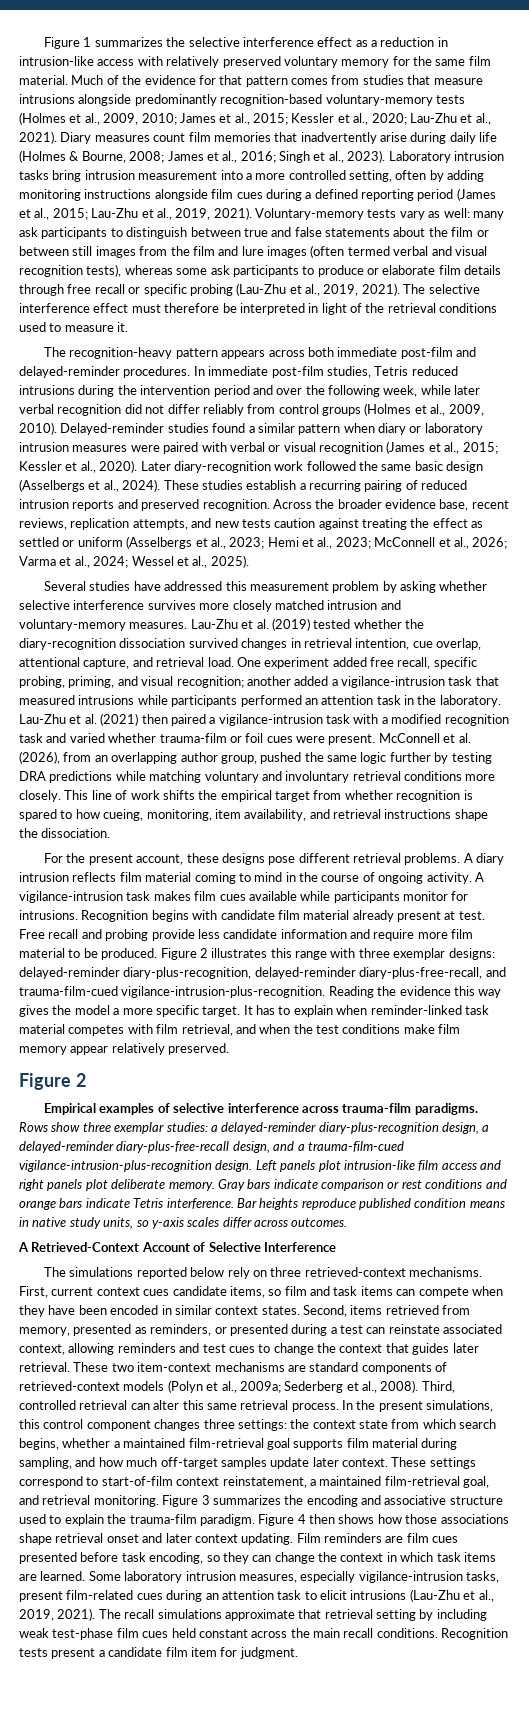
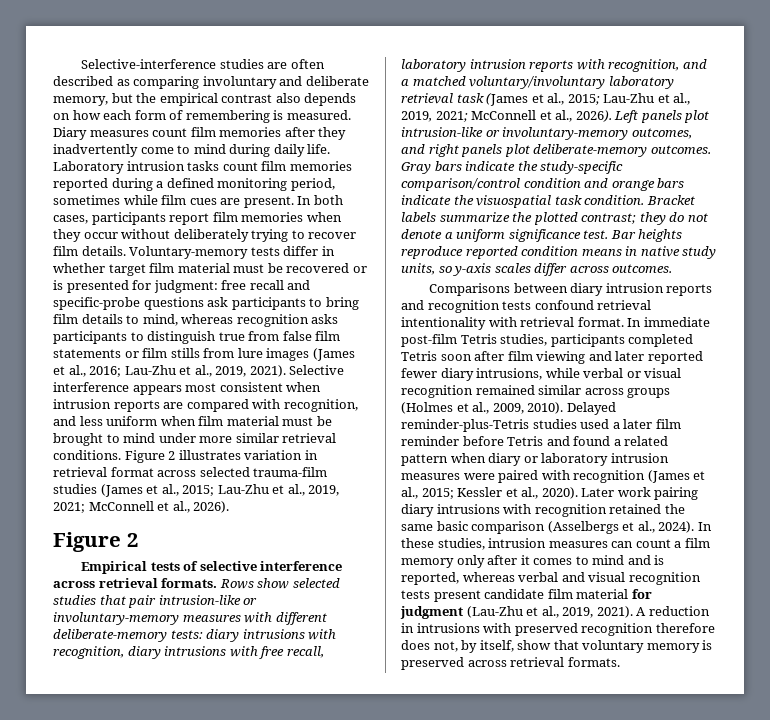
- Figure 1 summarizes the selective interference effect as a reduction in intrusion-like access with relatively preserved voluntary memory for the same film material. Much of the evidence for that pattern comes from studies that measure intrusions alongside predominantly recognition-based voluntary-memory tests (Holmes et al., 2009, 2010; James et al., 2015; Kessler et al., 2020; Lau-Zhu et al., 2021).
+ Selective-interference studies are often described as comparing involuntary and deliberate memory, but the empirical contrast also depends on how each form of remembering is measured.
- Diary measures count film memories that inadvertently arise during daily life (Holmes & Bourne, 2008; James et al., 2016; Singh et al., 2023). Laboratory intrusion tasks bring intrusion measurement into a more controlled setting, often by adding monitoring instructions alongside film cues during a defined reporting period (James et al., 2015; Lau-Zhu et al., 2019, 2021). Voluntary-memory tests vary as well: many ask participants to distinguish between true and false statements about the film or between still images from the film and lure images (often termed verbal and visual recognition tests), whereas some ask participants to produce or elaborate film details through free recall or specific probing (Lau-Zhu et al., 2019, 2021). The selective interference effect must therefore be interpreted in light of the retrieval conditions used to measure it.
- The recognition-heavy pattern appears across both immediate post-film and delayed-reminder procedures. In immediate post-film studies, Tetris reduced intrusions during the intervention period and over the following week, while later verbal recognition did not differ reliably from control groups (Holmes et al., 2009, 2010). Delayed-reminder studies found a similar pattern when diary or laboratory intrusion measures were paired with verbal or visual recognition (James et al., 2015; Kessler et al., 2020). Later diary-recognition work followed the same basic design (Asselbergs et al., 2024). These studies establish a recurring pairing of reduced intrusion reports and preserved recognition. Across the broader evidence base, recent reviews, replication attempts, and new tests caution against treating the effect as settled or uniform (Asselbergs et al., 2023; Hemi et al., 2023; McConnell et al., 2026; Varma et al., 2024; Wessel et al., 2025).
- Several studies have addressed this measurement problem by asking whether selective interference survives more closely matched intrusion and voluntary-memory measures. Lau-Zhu et al. (2019) tested whether the diary-recognition dissociation survived changes in retrieval intention, cue overlap, attentional capture, and retrieval load. One experiment added free recall, specific probing, priming, and visual recognition; another added a vigilance-intrusion task that measured intrusions while participants performed an attention task in the laboratory. Lau-Zhu et al. (2021) then paired a vigilance-intrusion task with a modified recognition task and varied whether trauma-film or foil cues were present. McConnell et al. (2026), from an overlapping author group, pushed the same logic further by testing DRA predictions while matching voluntary and involuntary retrieval conditions more closely. This line of work shifts the empirical target from whether recognition is spared to how cueing, monitoring, item availability, and retrieval instructions shape the dissociation.
- For the present account, these designs pose different retrieval problems. A diary intrusion reflects film material coming to mind in the course of ongoing activity. A vigilance-intrusion task makes film cues available while participants monitor for intrusions. Recognition begins with candidate film material already present at test. Free recall and probing provide less candidate information and require more film material to be produced. Figure 2 illustrates this range with three exemplar designs: delayed-reminder diary-plus-recognition, delayed-reminder diary-plus-free-recall, and trauma-film-cued vigilance-intrusion-plus-recognition. Reading the evidence this way gives the model a more specific target. It has to explain when reminder-linked task material competes with film retrieval, and when the test conditions make film memory appear relatively preserved.
+ Diary measures count film memories after they inadvertently come to mind during daily life. Laboratory intrusion tasks count film memories reported during a defined monitoring period, sometimes while film cues are present. In both cases, participants report film memories when they occur without deliberately trying to recover film details. Voluntary-memory tests differ in whether target film material must be recovered or is presented for judgment: free recall and specific-probe questions ask participants to bring film details to mind, whereas recognition asks participants to distinguish true from false film statements or film stills from lure images (James et al., 2016; Lau-Zhu et al., 2019, 2021). Selective interference appears most consistent when intrusion reports are compared with recognition, and less uniform when film material must be brought to mind under more similar retrieval conditions. Figure 2 illustrates variation in retrieval format across selected trauma-film studies (James et al., 2015; Lau-Zhu et al., 2019, 2021; McConnell et al., 2026).
- Empirical examples of selective interference across trauma-film paradigms. Rows show three exemplar studies: a delayed-reminder diary-plus-recognition design, a delayed-reminder diary-plus-free-recall design, and a trauma-film-cued vigilance-intrusion-plus-recognition design.
+ Empirical tests of selective interference across retrieval formats. Rows show selected studies that pair intrusion-like or involuntary-memory measures with different deliberate-memory tests: diary intrusions with recognition, diary intrusions with free recall, laboratory intrusion reports with recognition, and a matched voluntary/involuntary laboratory retrieval task (James et al., 2015; Lau-Zhu et al., 2019, 2021; McConnell et al., 2026).
- Left panels plot intrusion-like film access and right panels plot deliberate memory.
+ Left panels plot intrusion-like or involuntary-memory outcomes, and right panels plot deliberate-memory outcomes.
- Gray bars indicate comparison or rest conditions and orange bars indicate Tetris interference.
+ Gray bars indicate the study-specific comparison/control condition and orange bars indicate the visuospatial task condition. Bracket labels summarize the plotted contrast; they do not denote a uniform significance test.
- Bar heights reproduce published condition means in native study units, so y-axis scales differ across outcomes.
+ Bar heights reproduce reported condition means in native study units, so y-axis scales differ across outcomes.
- A Retrieved-Context Account of Selective Interference
- The simulations reported below rely on three retrieved-context mechanisms. First, current context cues candidate items, so film and task items can compete when they have been encoded in similar context states. Second, items retrieved from memory, presented as reminders, or presented during a test can reinstate associated context, allowing reminders and test cues to change the context that guides later retrieval. These two item-context mechanisms are standard components of retrieved-context models (Polyn et al., 2009a; Sederberg et al., 2008). Third, controlled retrieval can alter this same retrieval process. In the present simulations, this control component changes three settings: the context state from which search begins, whether a maintained film-retrieval goal supports film material during sampling, and how much off-target samples update later context. These settings correspond to start-of-film context reinstatement, a maintained film-retrieval goal, and retrieval monitoring. Figure 3 summarizes the encoding and associative structure used to explain the trauma-film paradigm. Figure 4 then shows how those associations shape retrieval onset and later context updating. Film reminders are film cues presented before task encoding, so they can change the context in which task items are learned. Some laboratory intrusion measures, especially vigilance-intrusion tasks, present film-related cues during an attention task to elicit intrusions (Lau-Zhu et al., 2019, 2021). The recall simulations approximate that retrieval setting by including weak test-phase film cues held constant across the main recall conditions. Recognition tests present a candidate film item for judgment.
+ Comparisons between diary intrusion reports and recognition tests confound retrieval intentionality with retrieval format. In immediate post-film Tetris studies, participants completed Tetris soon after film viewing and later reported fewer diary intrusions, while verbal or visual recognition remained similar across groups (Holmes et al., 2009, 2010). Delayed reminder-plus-Tetris studies used a later film reminder before Tetris and found a related pattern when diary or laboratory intrusion measures were paired with recognition (James et al., 2015; Kessler et al., 2020). Later work pairing diary intrusions with recognition retained the same basic comparison (Asselbergs et al., 2024). In these studies, intrusion measures can count a film memory only after it comes to mind and is reported, whereas verbal and visual recognition tests present candidate film material for judgment (Lau-Zhu et al., 2019, 2021). A reduction in intrusions with preserved recognition therefore does not, by itself, show that voluntary memory is preserved across retrieval formats.

